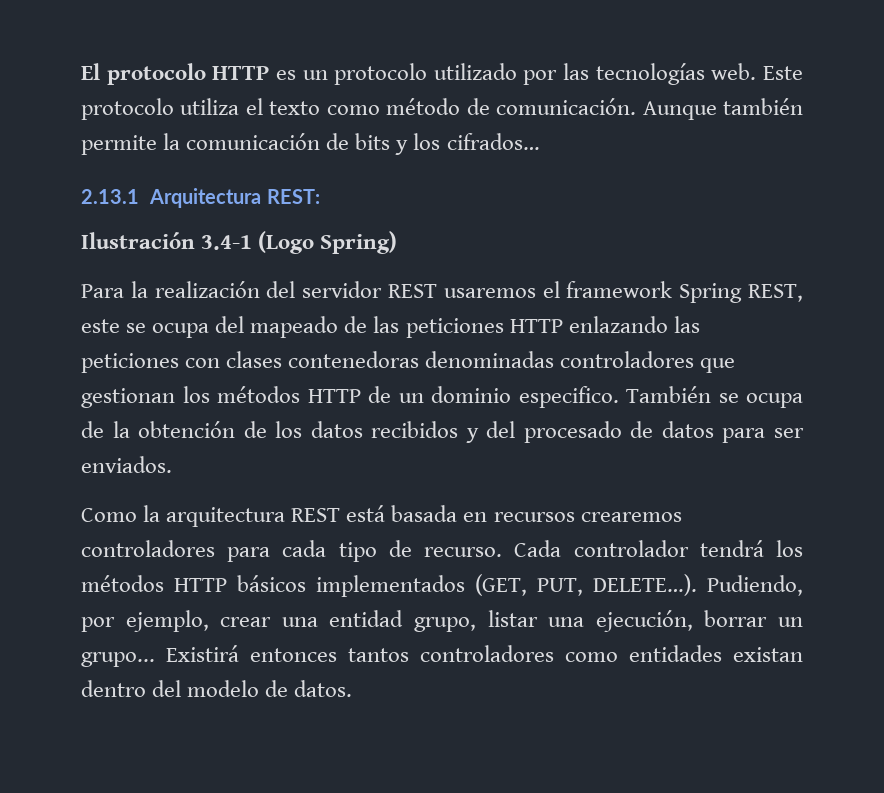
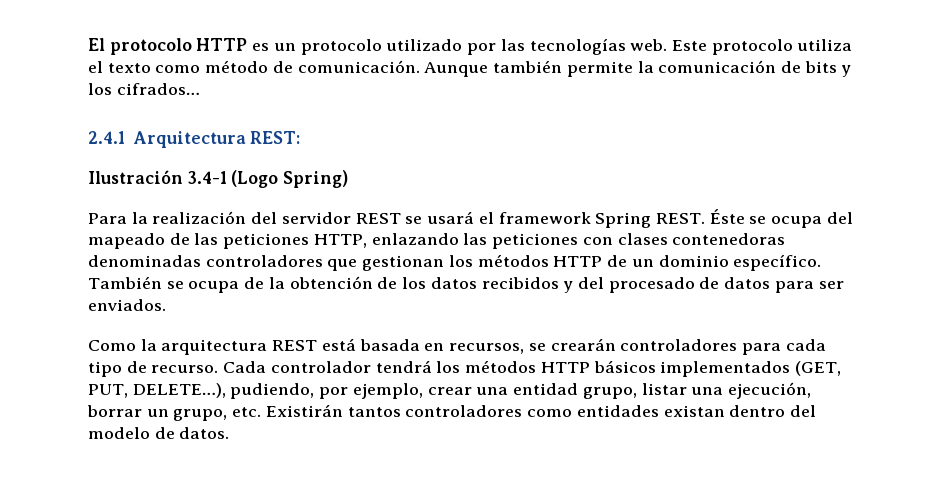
- 2.13.1 Arquitectura REST:
+ 2.4.1 Arquitectura REST:
- Para la realización del servidor REST usaremos el framework Spring REST, este se ocupa del mapeado de las peticiones HTTP enlazando las peticiones con clases contenedoras denominadas controladores que gestionan los métodos HTTP de un dominio especifico.
+ Para la realización del servidor REST se usará el framework Spring REST. Éste se ocupa del mapeado de las peticiones HTTP, enlazando las peticiones con clases contenedoras denominadas controladores que gestionan los métodos HTTP de un dominio específico.
- Como la arquitectura REST está basada en recursos crearemos controladores para cada tipo de recurso.
+ Como la arquitectura REST está basada en recursos, se crearán controladores para cada tipo de recurso.
- Cada controlador tendrá los métodos HTTP básicos implementados (GET, PUT, DELETE…). Pudiendo, por ejemplo, crear una entidad grupo, listar una ejecución, borrar un grupo... Existirá entonces tantos controladores como entidades existan dentro del modelo de datos.
+ Cada controlador tendrá los métodos HTTP básicos implementados (GET, PUT, DELETE…), pudiendo, por ejemplo, crear una entidad grupo, listar una ejecución, borrar un grupo, etc. Existirán tantos controladores como entidades existan dentro del modelo de datos.

